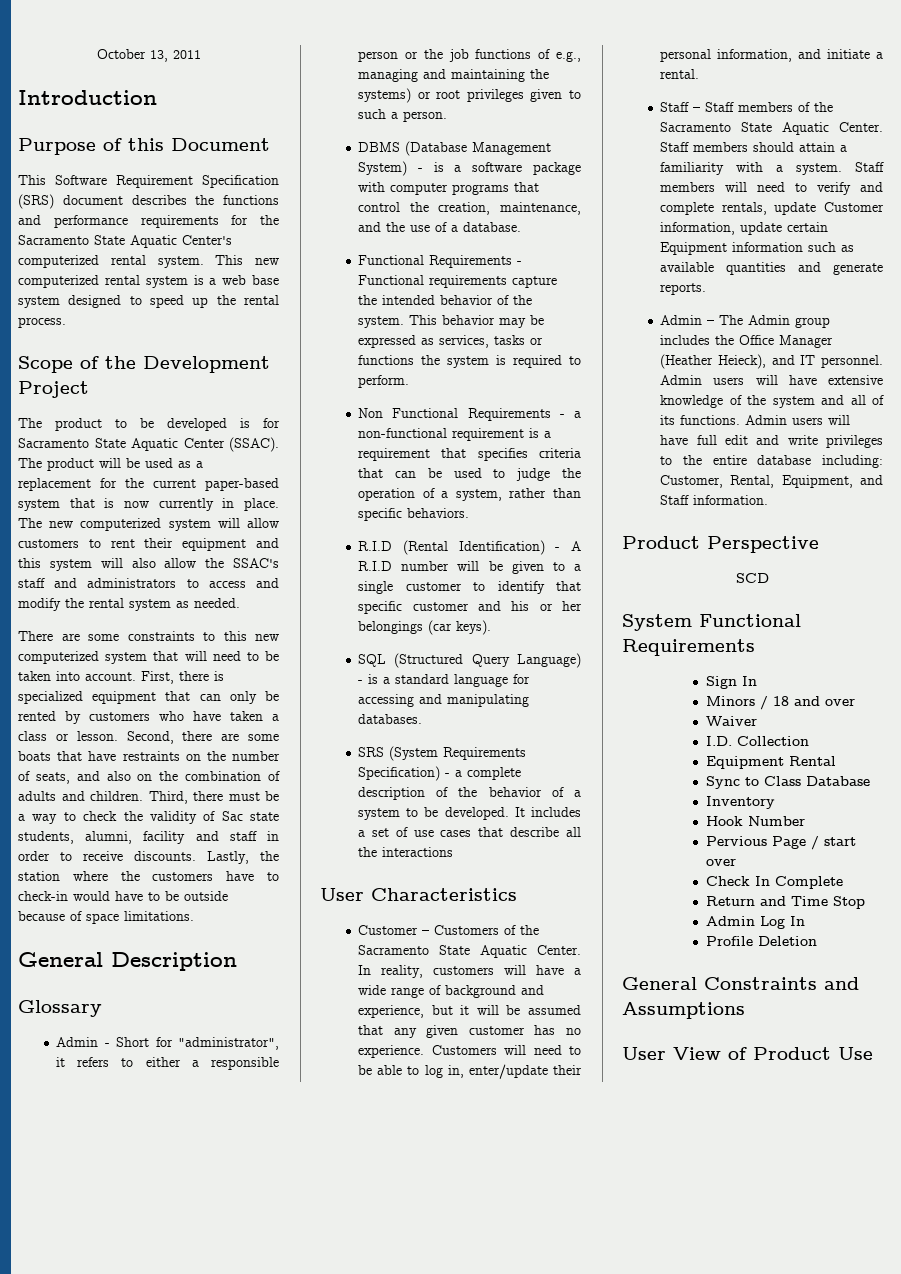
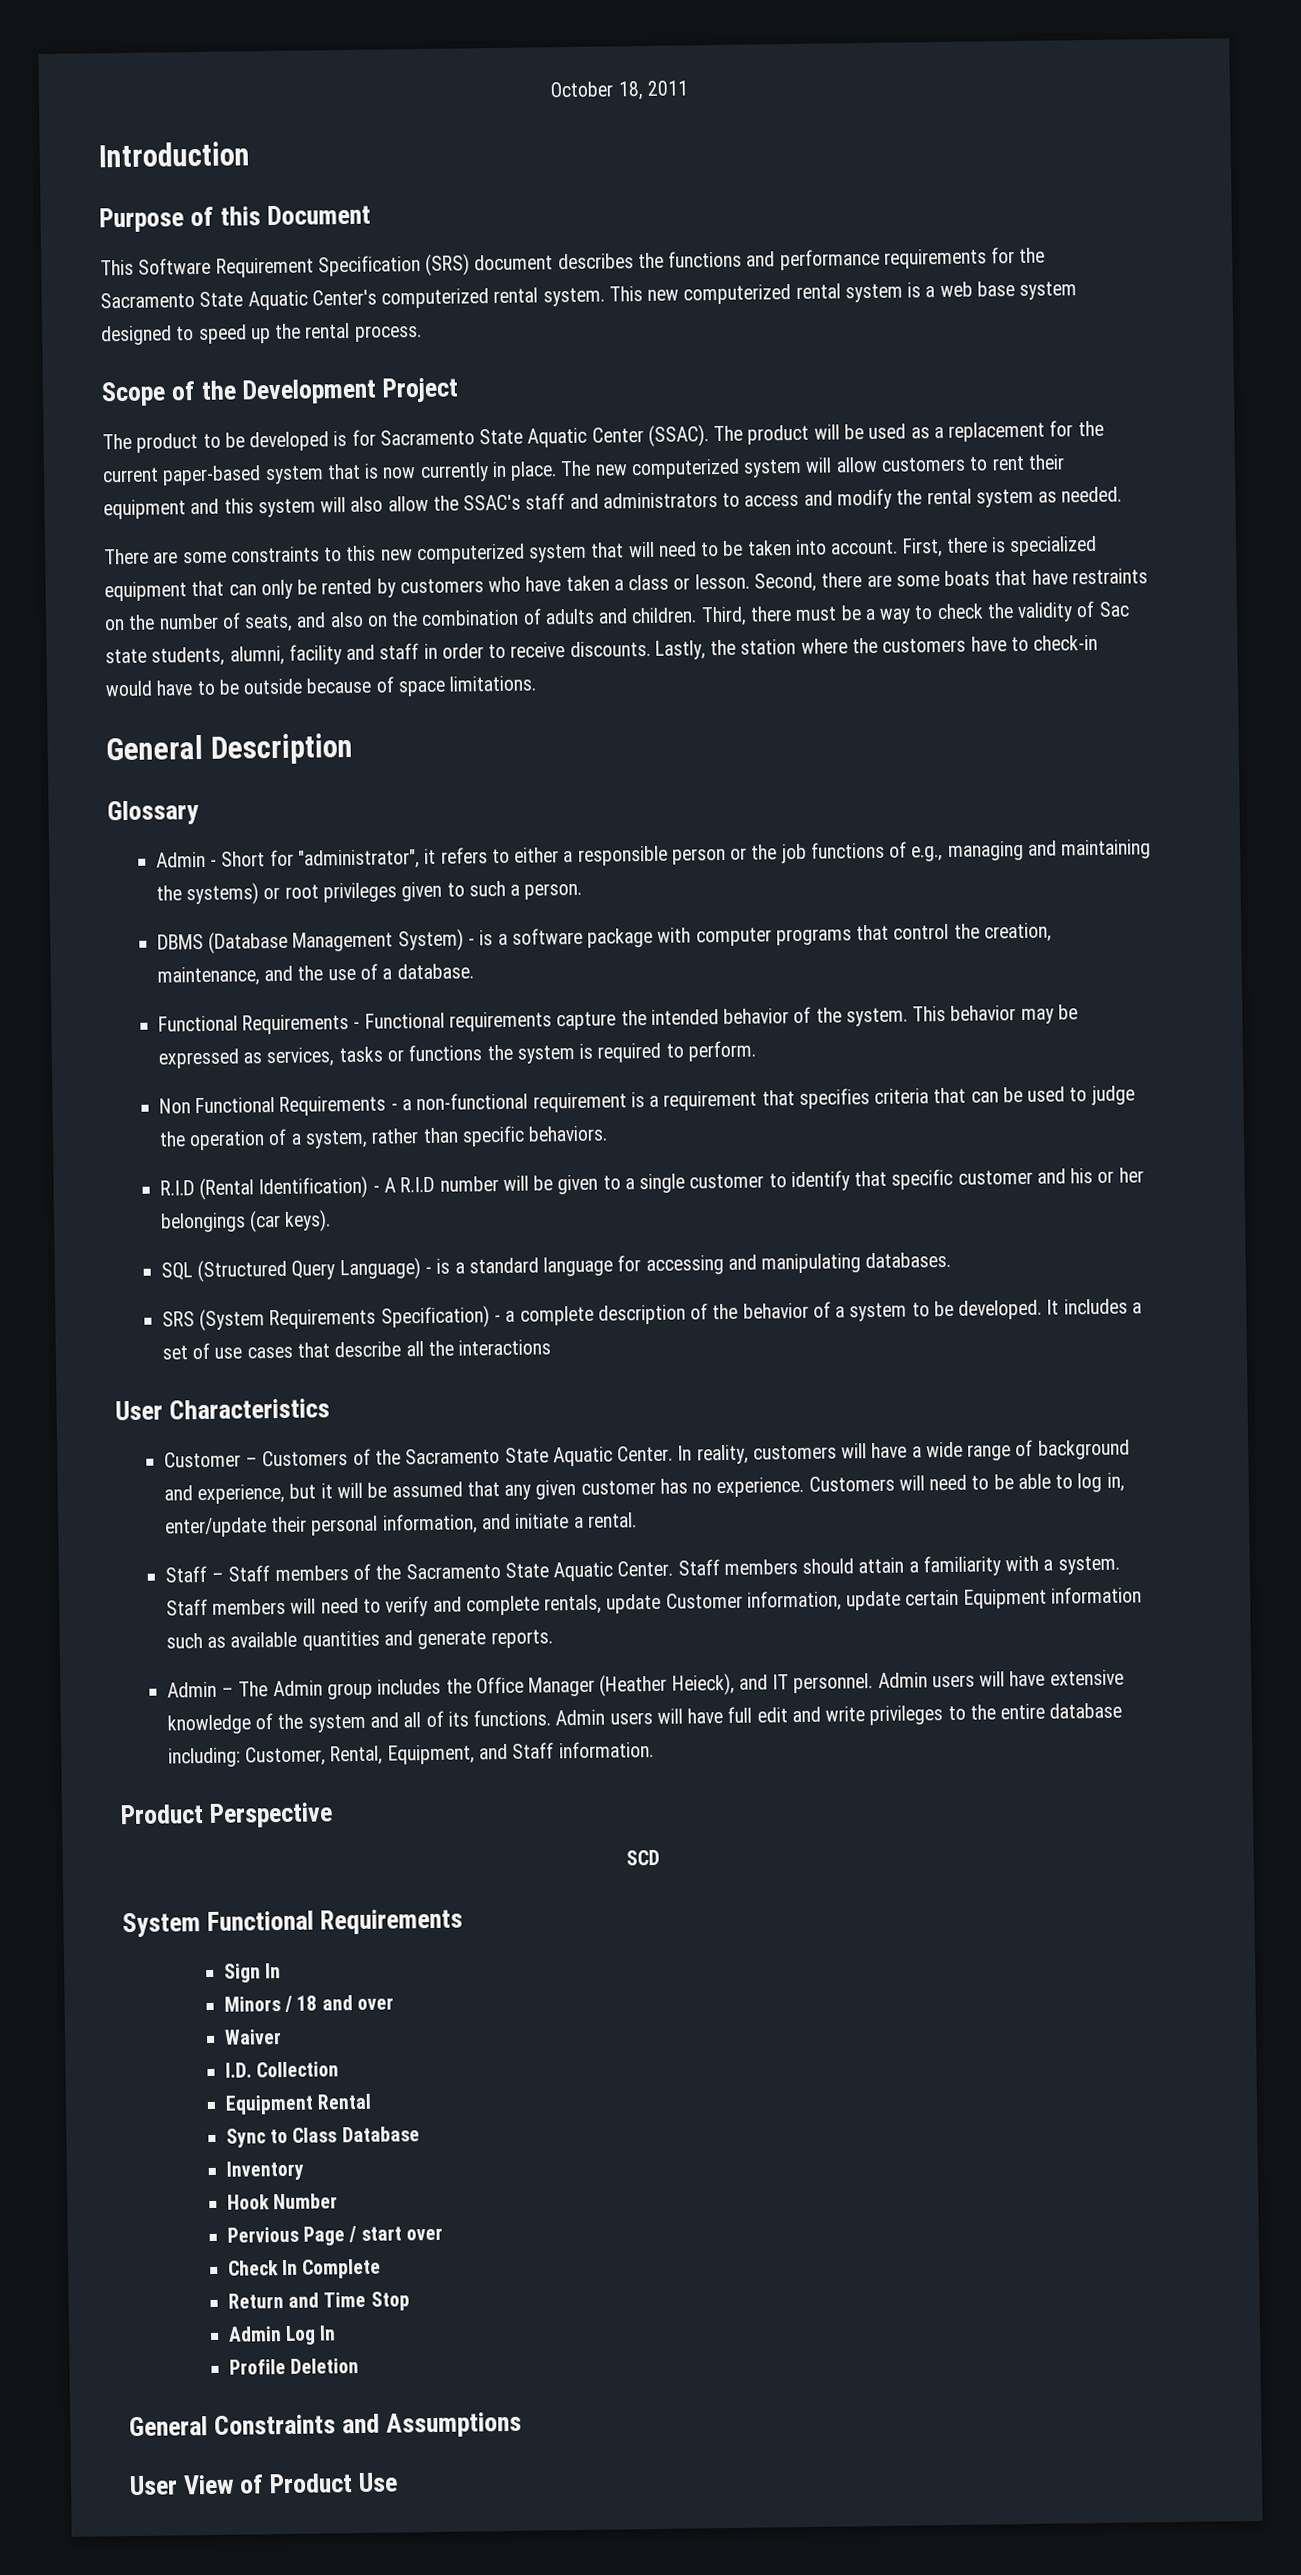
- October 13, 2011
+ October 18, 2011

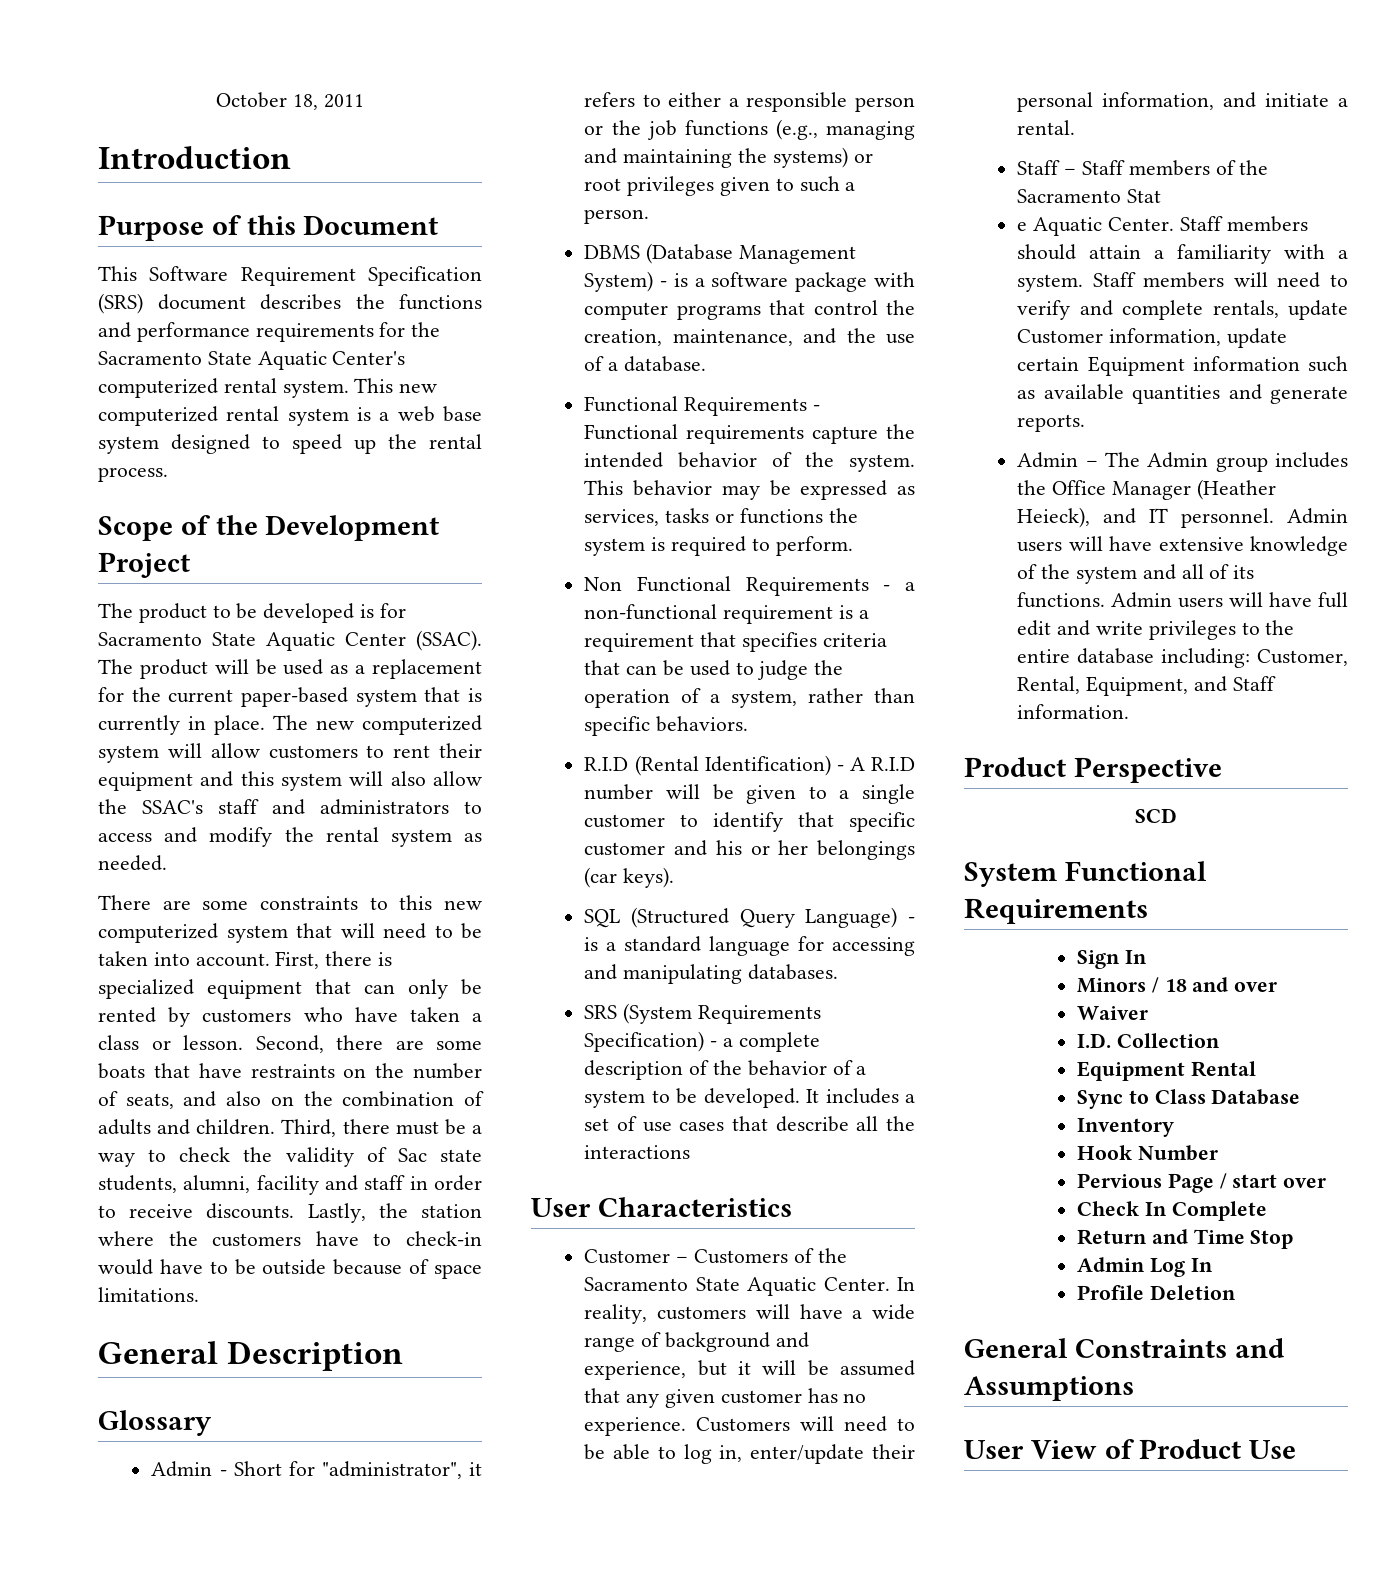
- The product will be used as a replacement for the current paper-based system that is now currently in place.
+ The product will be used as a replacement for the current paper-based system that is currently in place.
- Admin - Short for "administrator", it refers to either a responsible person or the job functions of e.g., managing and maintaining the systems) or root privileges given to such a person.
+ Admin - Short for "administrator", it refers to either a responsible person or the job functions (e.g., managing and maintaining the systems) or root privileges given to such a person.
- Staff – Staff members of the Sacramento State Aquatic Center.
+ Staff – Staff members of the Sacramento Stat
+ e Aquatic Center.

